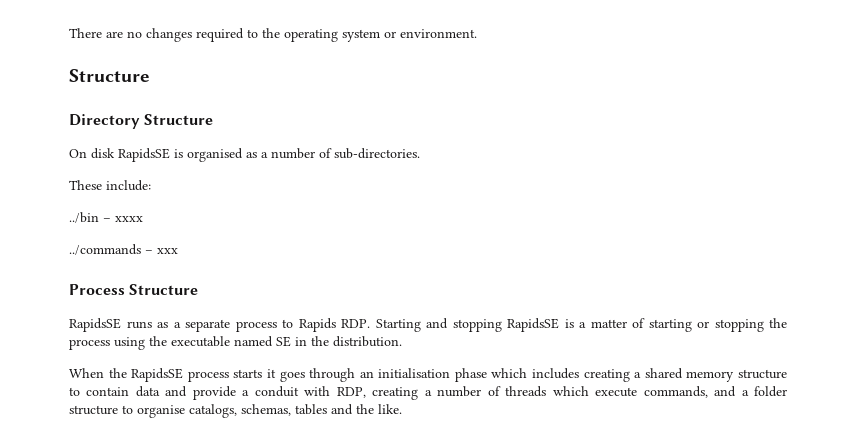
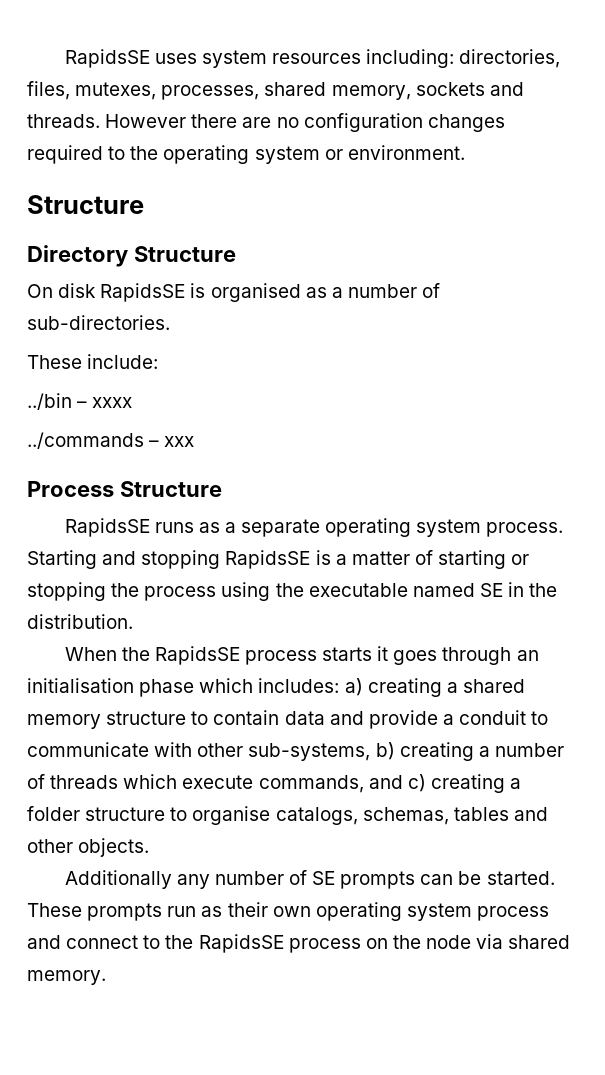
- There are no changes required to the operating system or environment.
+ RapidsSE uses system resources including: directories, files, mutexes, processes, shared memory, sockets and threads. However there are no configuration changes required to the operating system or environment.
- RapidsSE runs as a separate process to Rapids RDP. Starting and stopping RapidsSE is a matter of starting or stopping the process using the executable named SE in the distribution.
+ RapidsSE runs as a separate operating system process. Starting and stopping RapidsSE is a matter of starting or stopping the process using the executable named SE in the distribution.
- When the RapidsSE process starts it goes through an initialisation phase which includes creating a shared memory structure to contain data and provide a conduit with RDP, creating a number of threads which execute commands, and a folder structure to organise catalogs, schemas, tables and the like.
+ When the RapidsSE process starts it goes through an initialisation phase which includes: a) creating a shared memory structure to contain data and provide a conduit to communicate with other sub-systems, b) creating a number of threads which execute commands, and c) creating a folder structure to organise catalogs, schemas, tables and other objects.
+ Additionally any number of SE prompts can be started. These prompts run as their own operating system process and connect to the RapidsSE process on the node via shared memory.

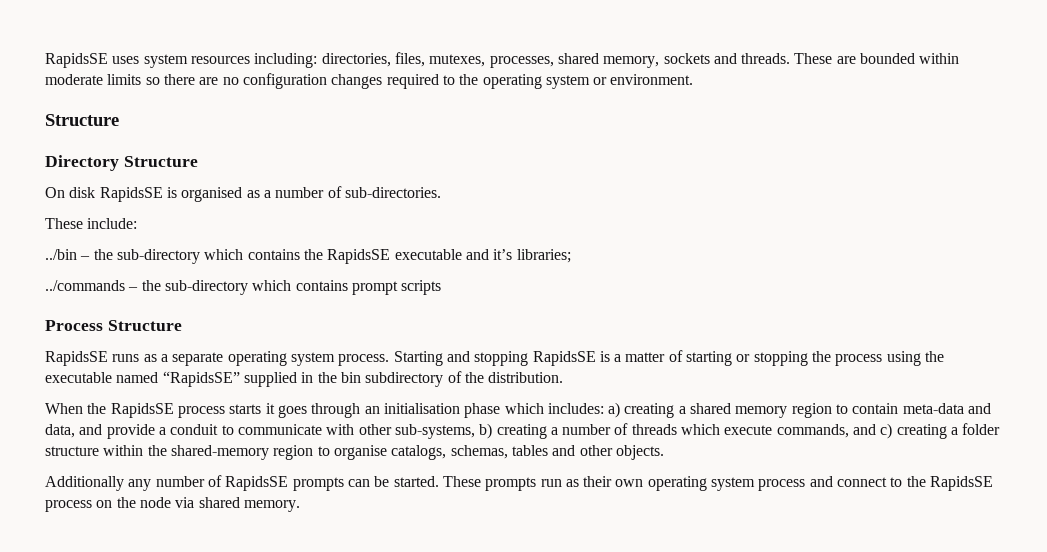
- However there are no configuration changes required to the operating system or environment.
+ These are bounded within moderate limits so there are no configuration changes required to the operating system or environment.
- ../bin – xxxx
- ../commands – xxx
+ ../bin – the sub-directory which contains the RapidsSE executable and it’s libraries;
+ ../commands – the sub-directory which contains prompt scripts
- Starting and stopping RapidsSE is a matter of starting or stopping the process using the executable named SE in the distribution.
+ Starting and stopping RapidsSE is a matter of starting or stopping the process using the executable named “RapidsSE” supplied in the bin subdirectory of the distribution.
- When the RapidsSE process starts it goes through an initialisation phase which includes: a) creating a shared memory structure to contain data and provide a conduit to communicate with other sub-systems, b) creating a number of threads which execute commands, and c) creating a folder structure to organise catalogs, schemas, tables and other objects.
+ When the RapidsSE process starts it goes through an initialisation phase which includes: a) creating a shared memory region to contain meta-data and data, and provide a conduit to communicate with other sub-systems, b) creating a number of threads which execute commands, and c) creating a folder structure within the shared-memory region to organise catalogs, schemas, tables and other objects.
- Additionally any number of SE prompts can be started.
+ Additionally any number of RapidsSE prompts can be started.

